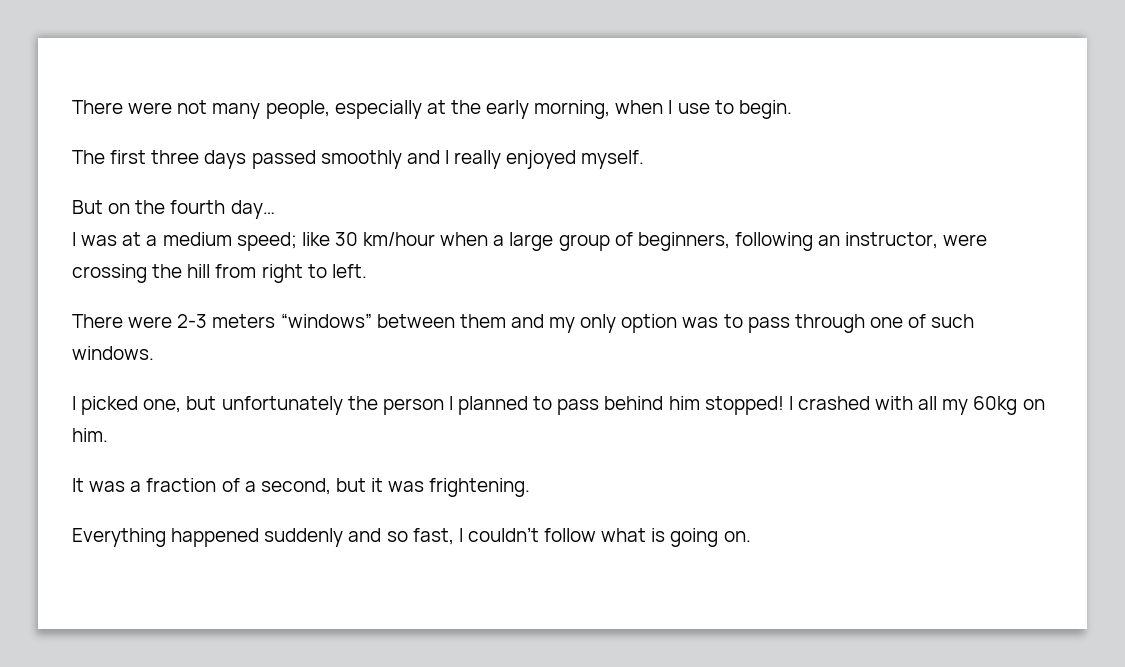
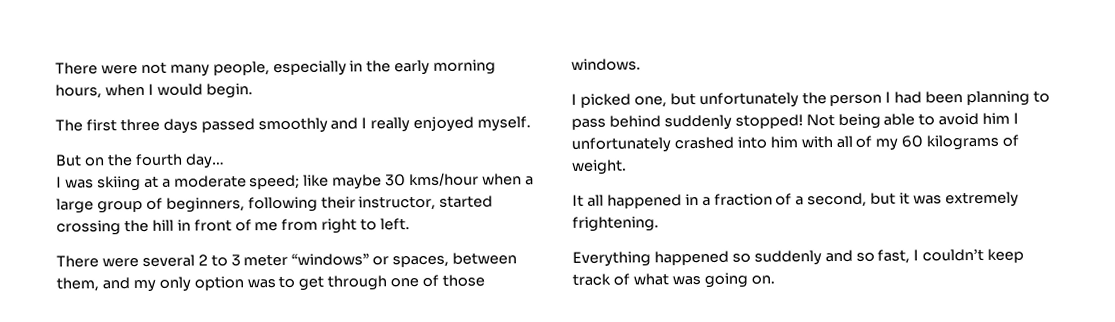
- There were not many people, especially at the early morning, when I use to begin.
+ There were not many people, especially in the early morning hours, when I would begin.
- I was at a medium speed; like 30 km/hour when a large group of beginners, following an instructor, were crossing the hill from right to left.
+ I was skiing at a moderate speed; like maybe 30 kms/hour when a large group of beginners, following their instructor, started crossing the hill in front of me from right to left.
- There were 2-3 meters “windows” between them and my only option was to pass through one of such windows.
+ There were several 2 to 3 meter “windows” or spaces, between them, and my only option was to get through one of those windows.
- I picked one, but unfortunately the person I planned to pass behind him stopped! I crashed with all my 60kg on him.
- It was a fraction of a second, but it was frightening.
+ I picked one, but unfortunately the person I had been planning to pass behind suddenly stopped! Not being able to avoid him I unfortunately crashed into him with all of my 60 kilograms of weight.
+ It all happened in a fraction of a second, but it was extremely frightening.
- Everything happened suddenly and so fast, I couldn’t follow what is going on.
+ Everything happened so suddenly and so fast, I couldn’t keep track of what was going on.

